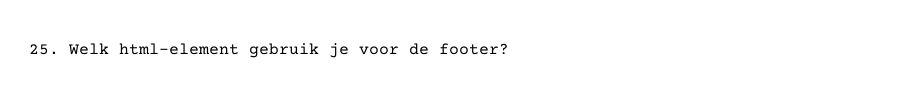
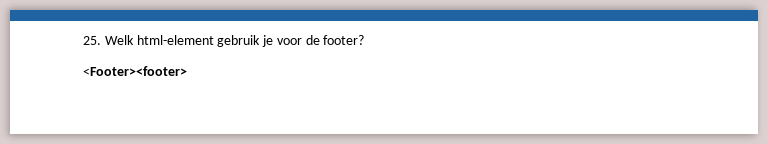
+ <Footer><footer>

